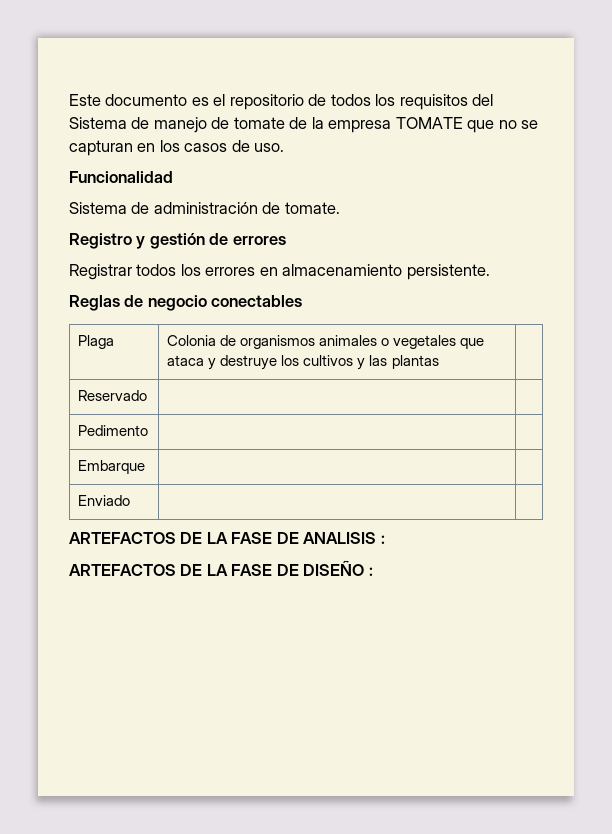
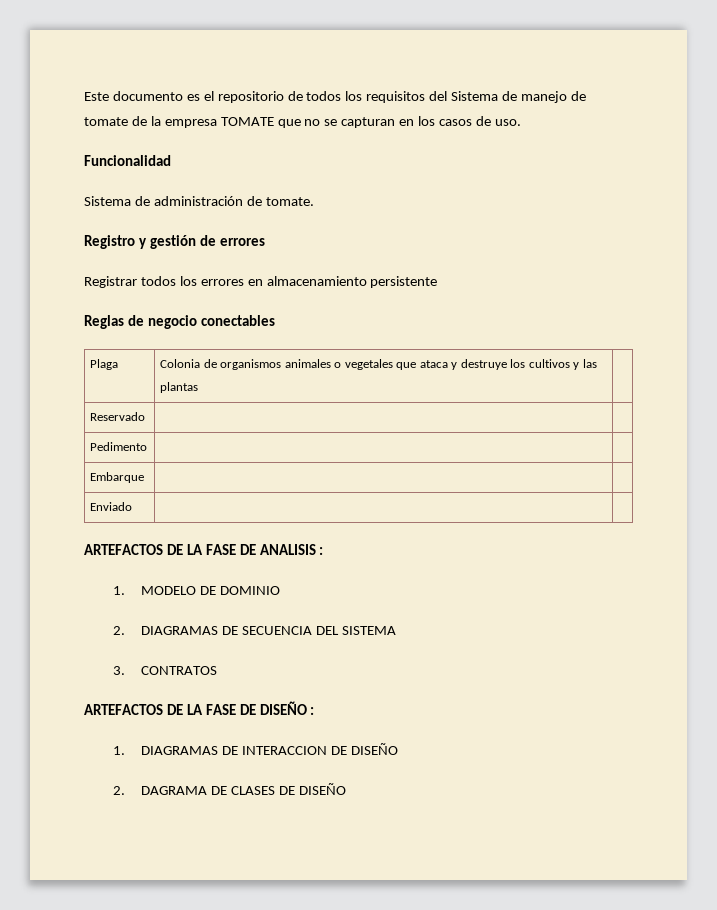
- Registrar todos los errores en almacenamiento persistente.
+ Registrar todos los errores en almacenamiento persistente
+ 1. MODELO DE DOMINIO
+ 2. DIAGRAMAS DE SECUENCIA DEL SISTEMA
+ 3. CONTRATOS
+ 1. DIAGRAMAS DE INTERACCION DE DISEÑO
+ 2. DAGRAMA DE CLASES DE DISEÑO

